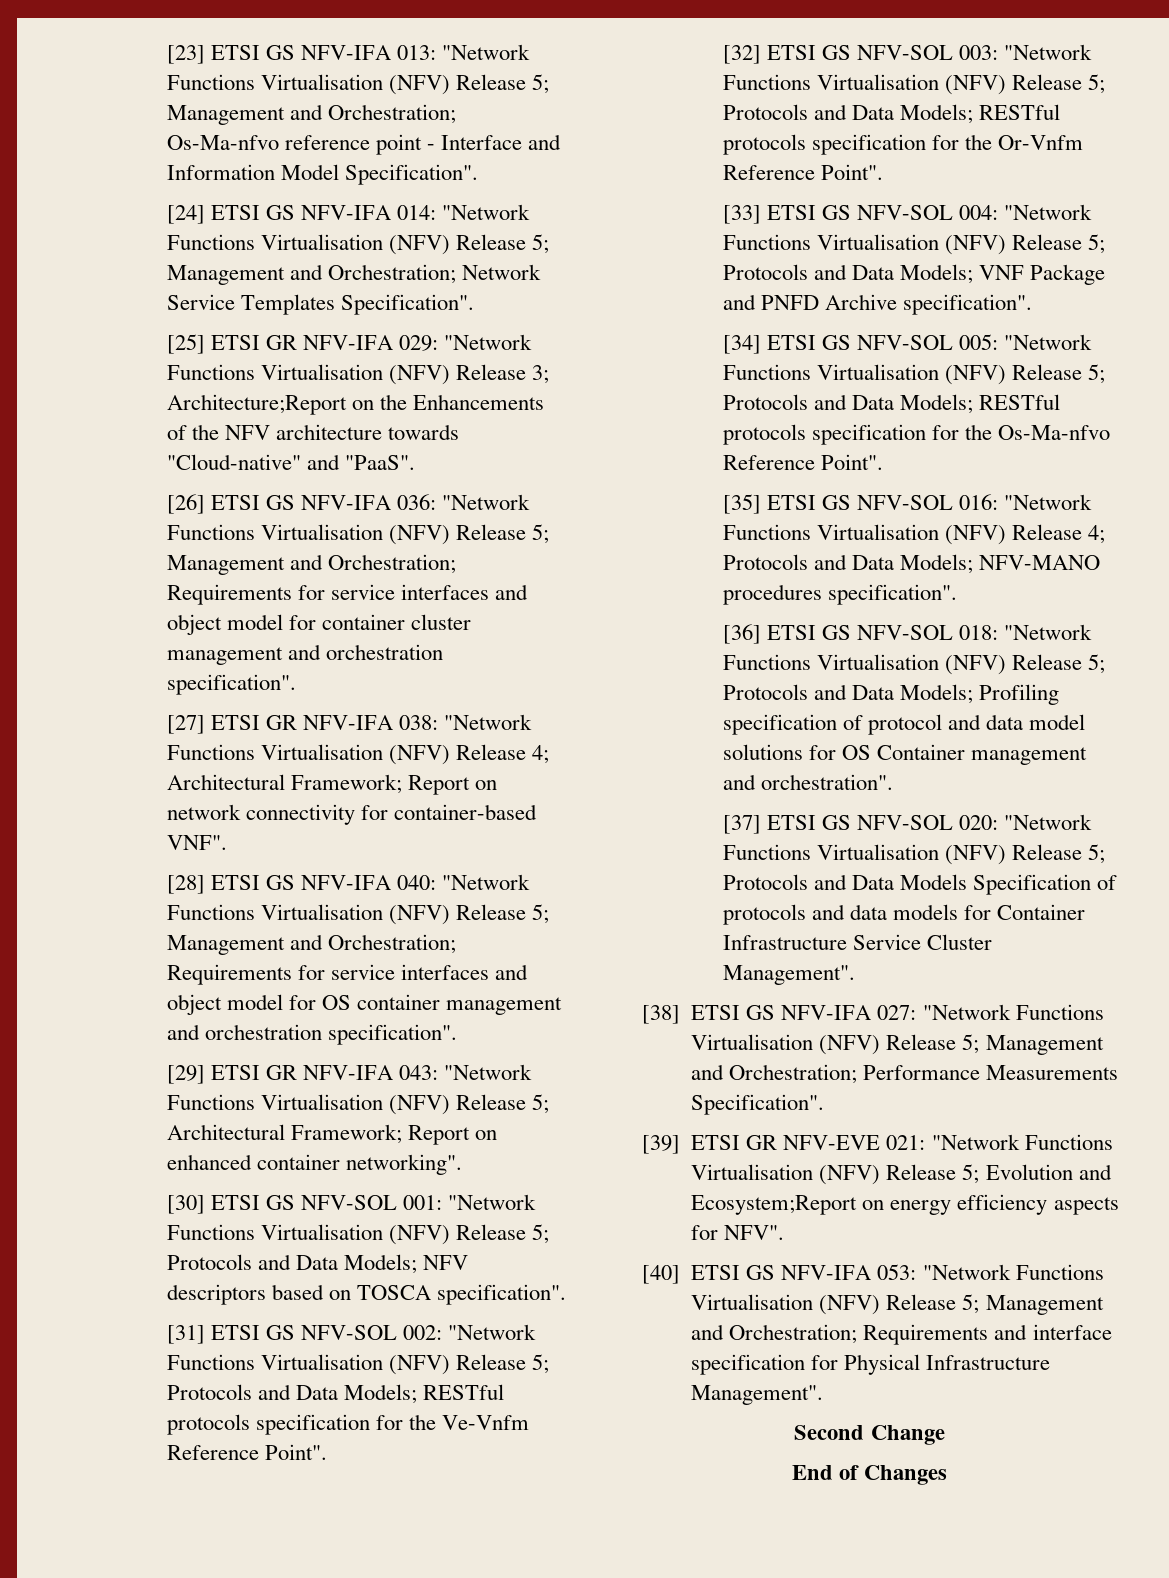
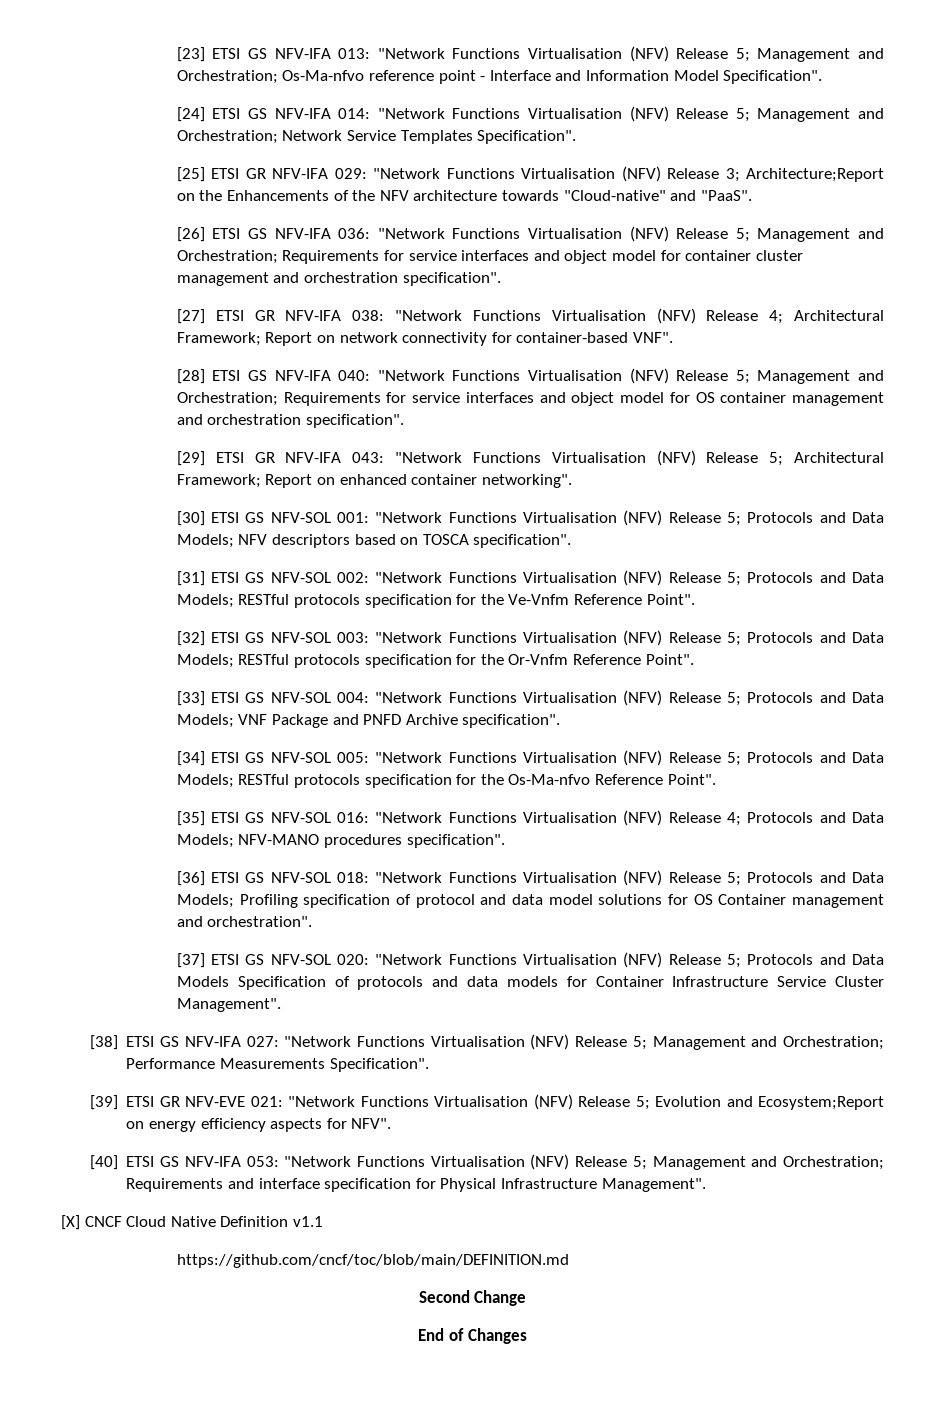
+ [X] CNCF Cloud Native Definition v1.1
+ https://github.com/cncf/toc/blob/main/DEFINITION.md

